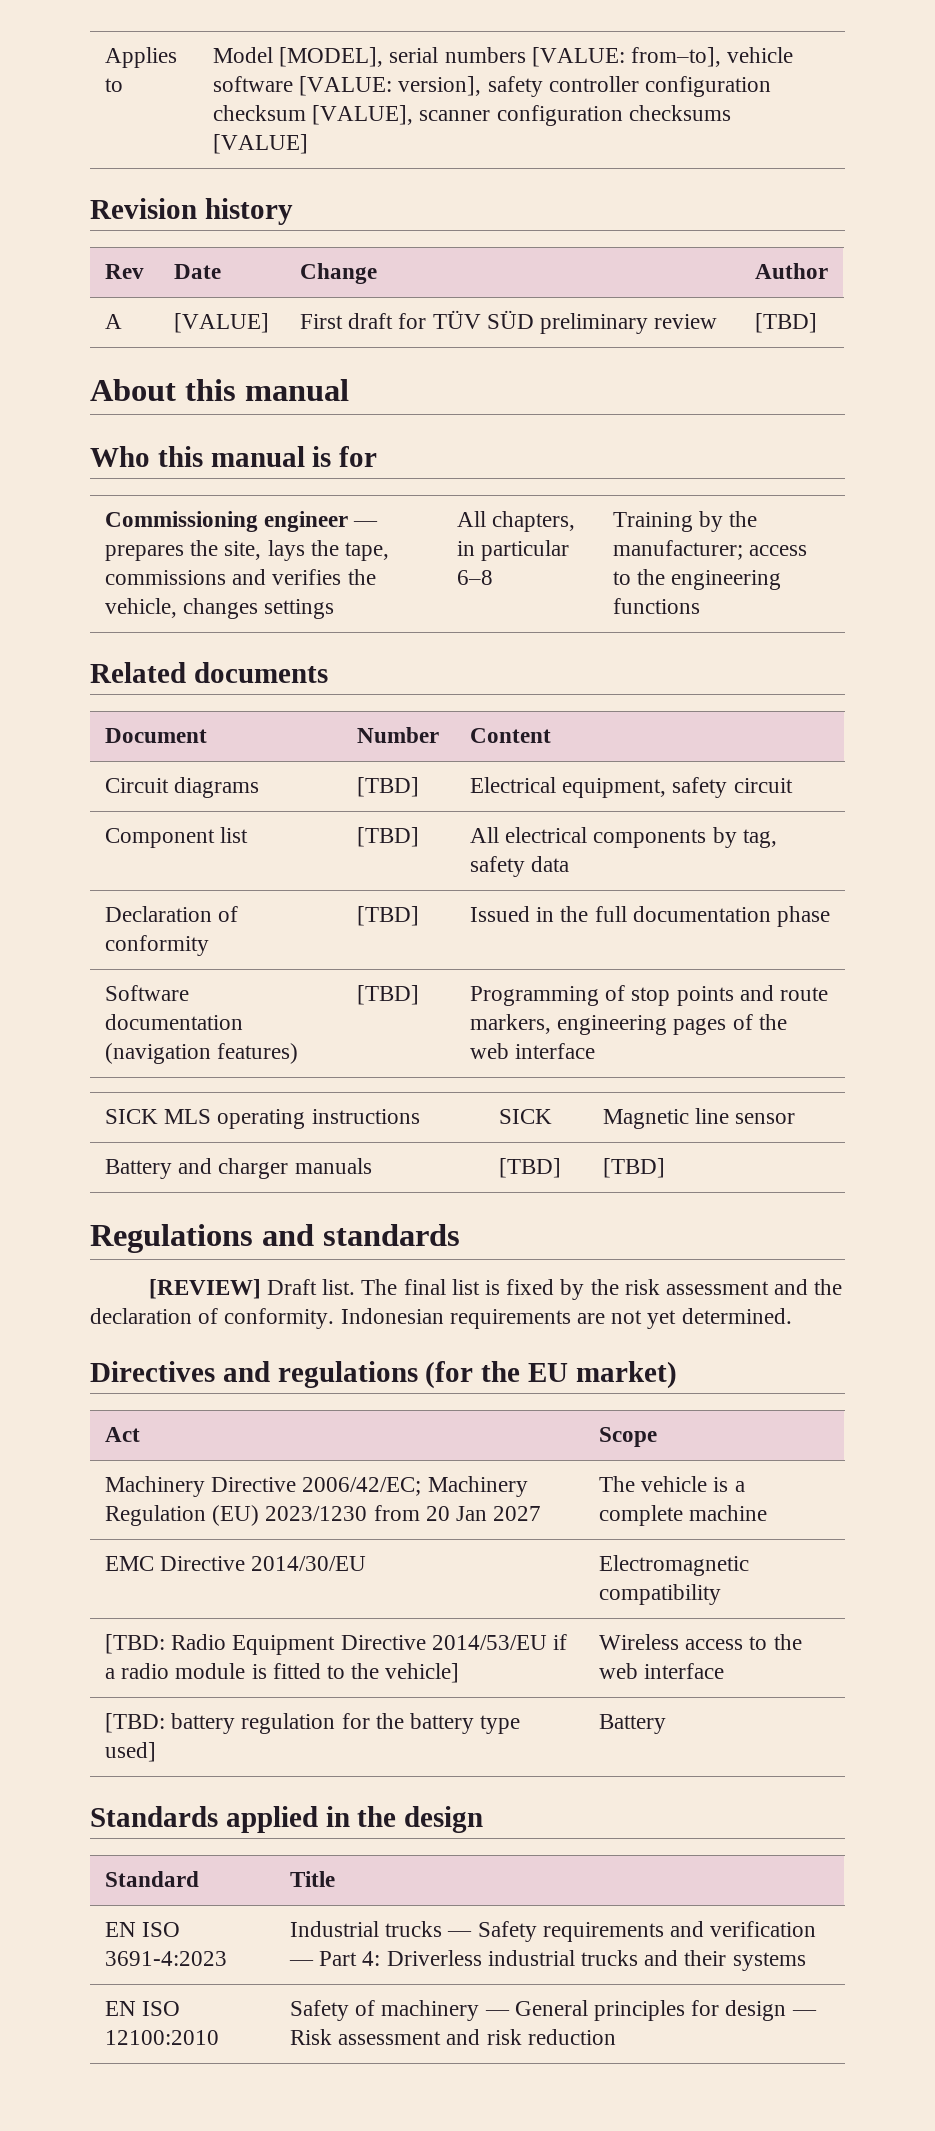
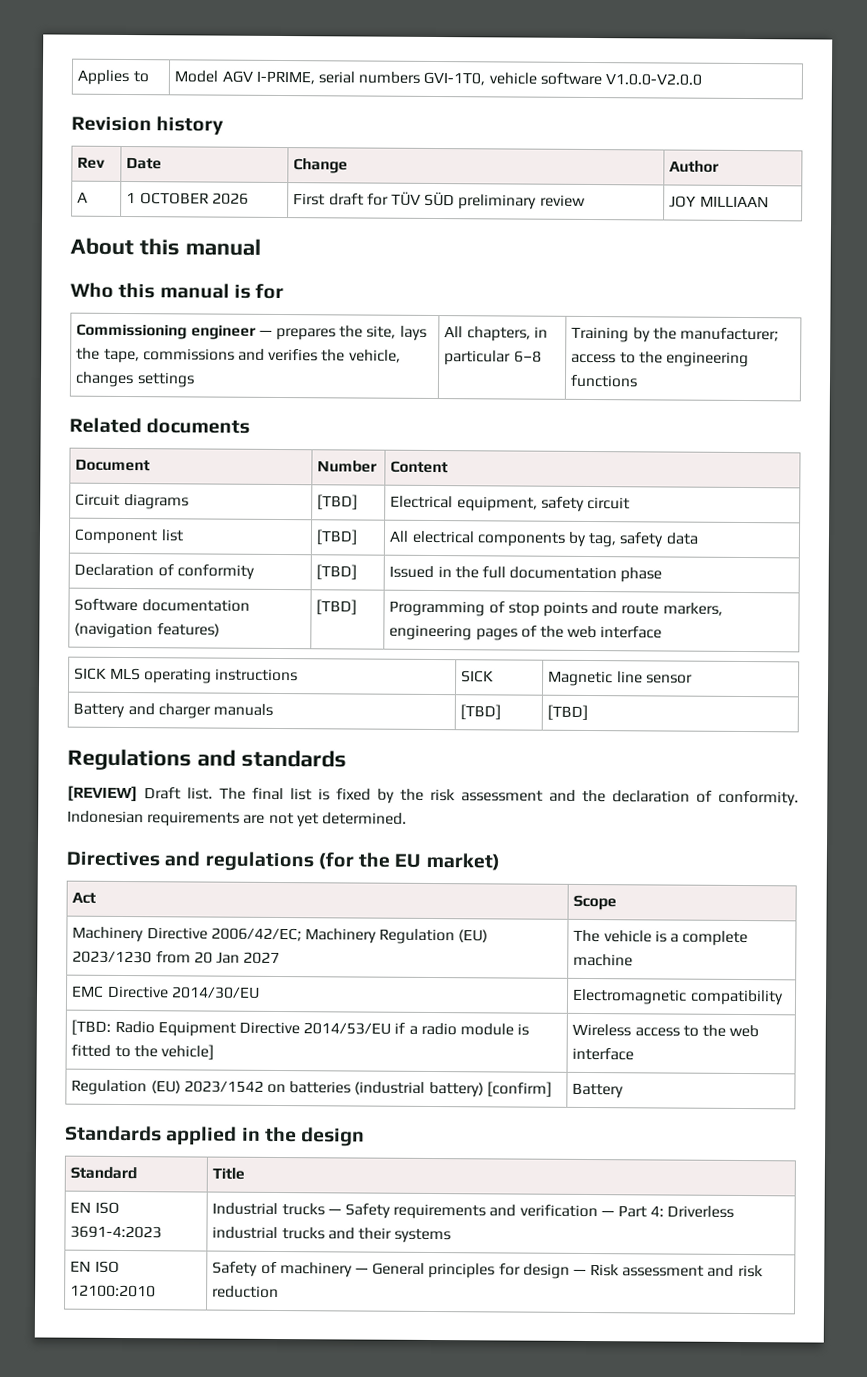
- Applies to | Model [MODEL], serial numbers [VALUE: from–to], vehicle software [VALUE: version], safety controller configuration checksum [VALUE], scanner configuration checksums [VALUE]
+ Applies to | Model AGV I-PRIME, serial numbers GVI-1T0, vehicle software V1.0.0-V2.0.0
- A | [VALUE] | First draft for TÜV SÜD preliminary review | [TBD]
+ A | 1 OCTOBER 2026 | First draft for TÜV SÜD preliminary review | JOY MILLIAAN
- [TBD: battery regulation for the battery type used] | Battery
+ Regulation (EU) 2023/1542 on batteries (industrial battery) [confirm] | Battery

